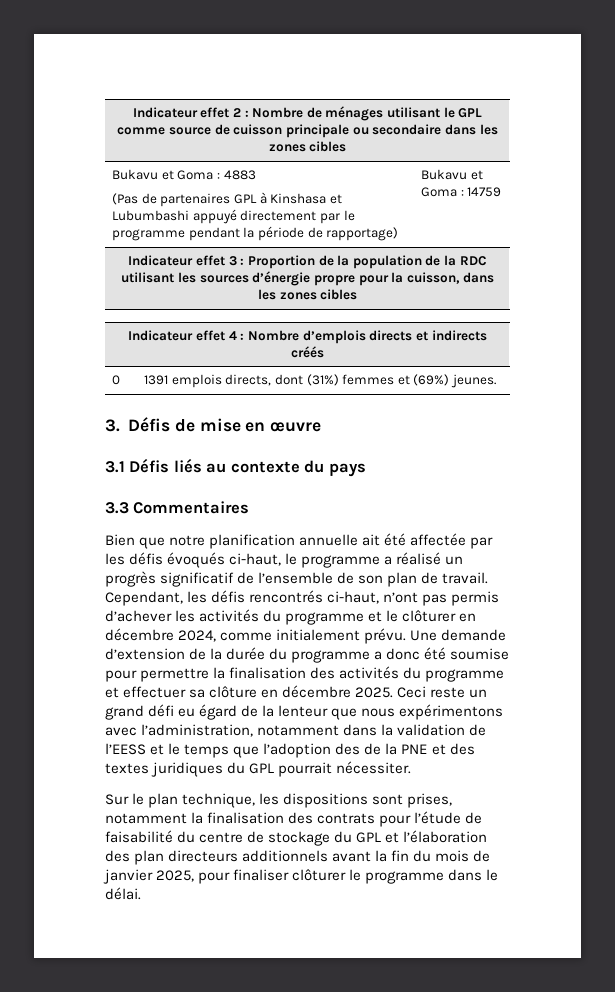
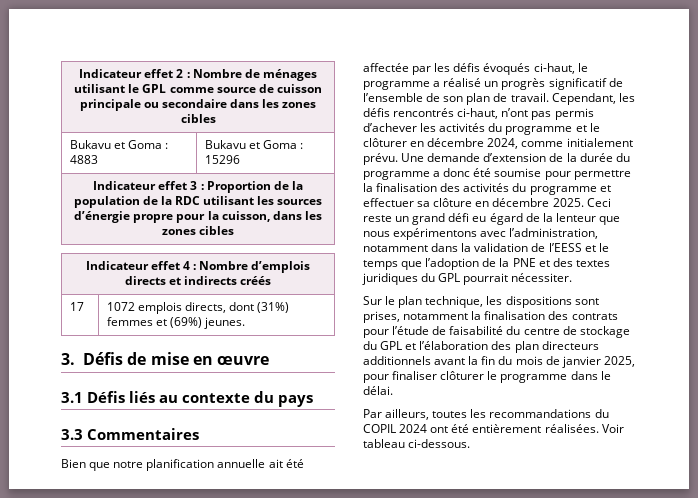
- Bukavu et Goma : 4883
- (Pas de partenaires GPL à Kinshasa et Lubumbashi appuyé directement par le programme pendant la période de rapportage) | Bukavu et Goma : 14759
+ Bukavu et Goma : 4883 | Bukavu et Goma : 15296
- 0 | 1391 emplois directs, dont (31%) femmes et (69%) jeunes.
+ 17 | 1072 emplois directs, dont (31%) femmes et (69%) jeunes.
- Ceci reste un grand défi eu égard de la lenteur que nous expérimentons avec l’administration, notamment dans la validation de l’EESS et le temps que l’adoption des de la PNE et des textes juridiques du GPL pourrait nécessiter.
+ Ceci reste un grand défi eu égard de la lenteur que nous expérimentons avec l’administration, notamment dans la validation de l’EESS et le temps que l’adoption de la PNE et des textes juridiques du GPL pourrait nécessiter.
+ Par ailleurs, toutes les recommandations du COPIL 2024 ont été entièrement réalisées. Voir tableau ci-dessous.

